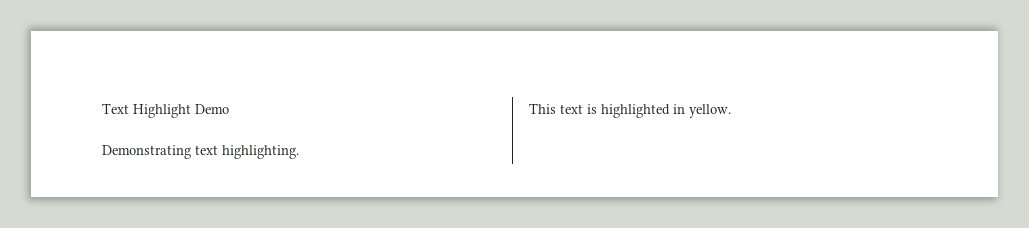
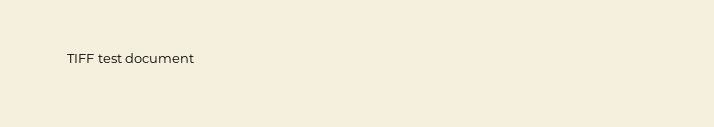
- Text Highlight Demo
- Demonstrating text highlighting.
- This text is highlighted in yellow.
+ TIFF test document

